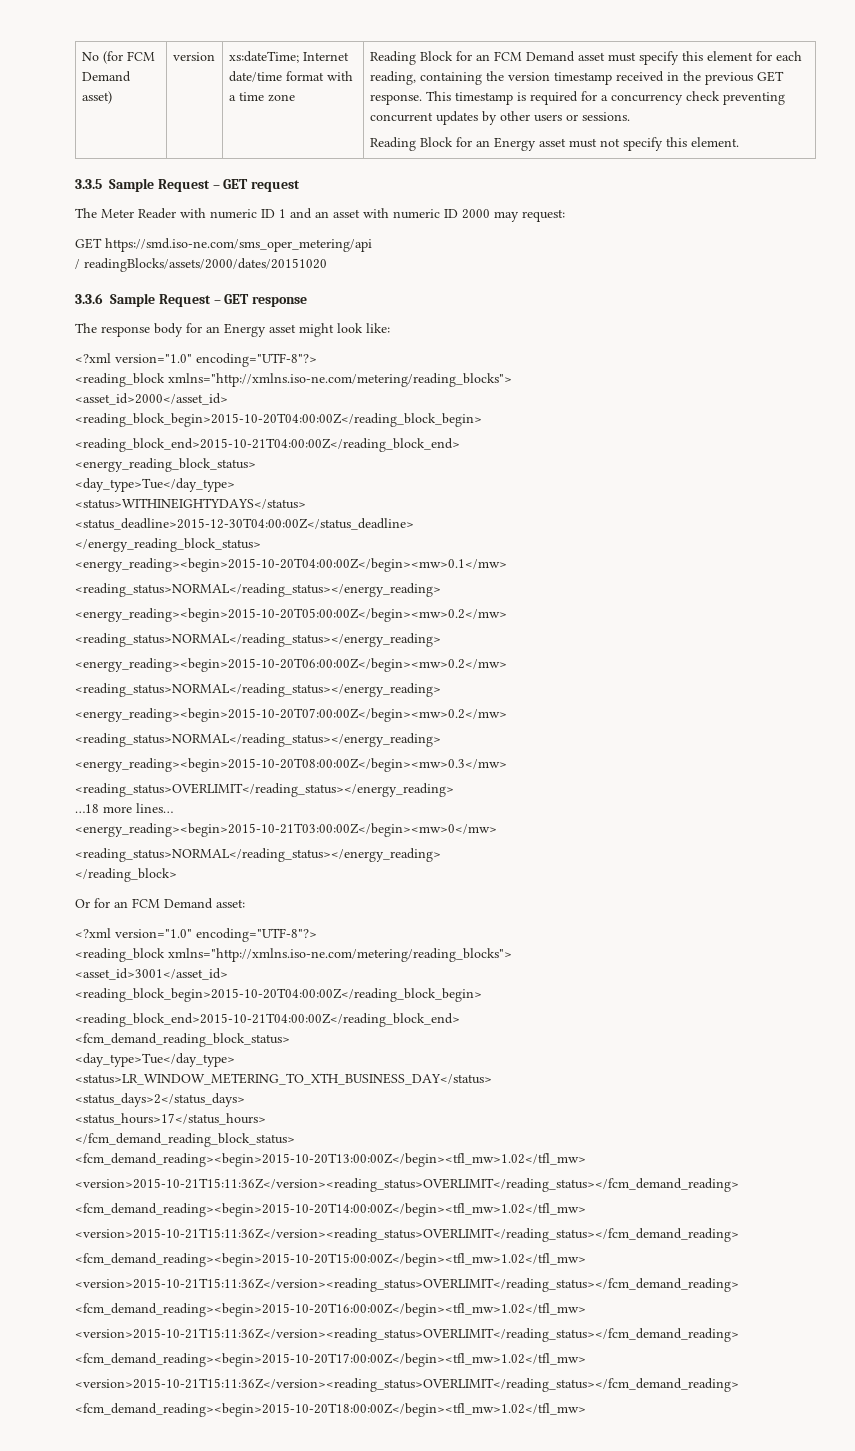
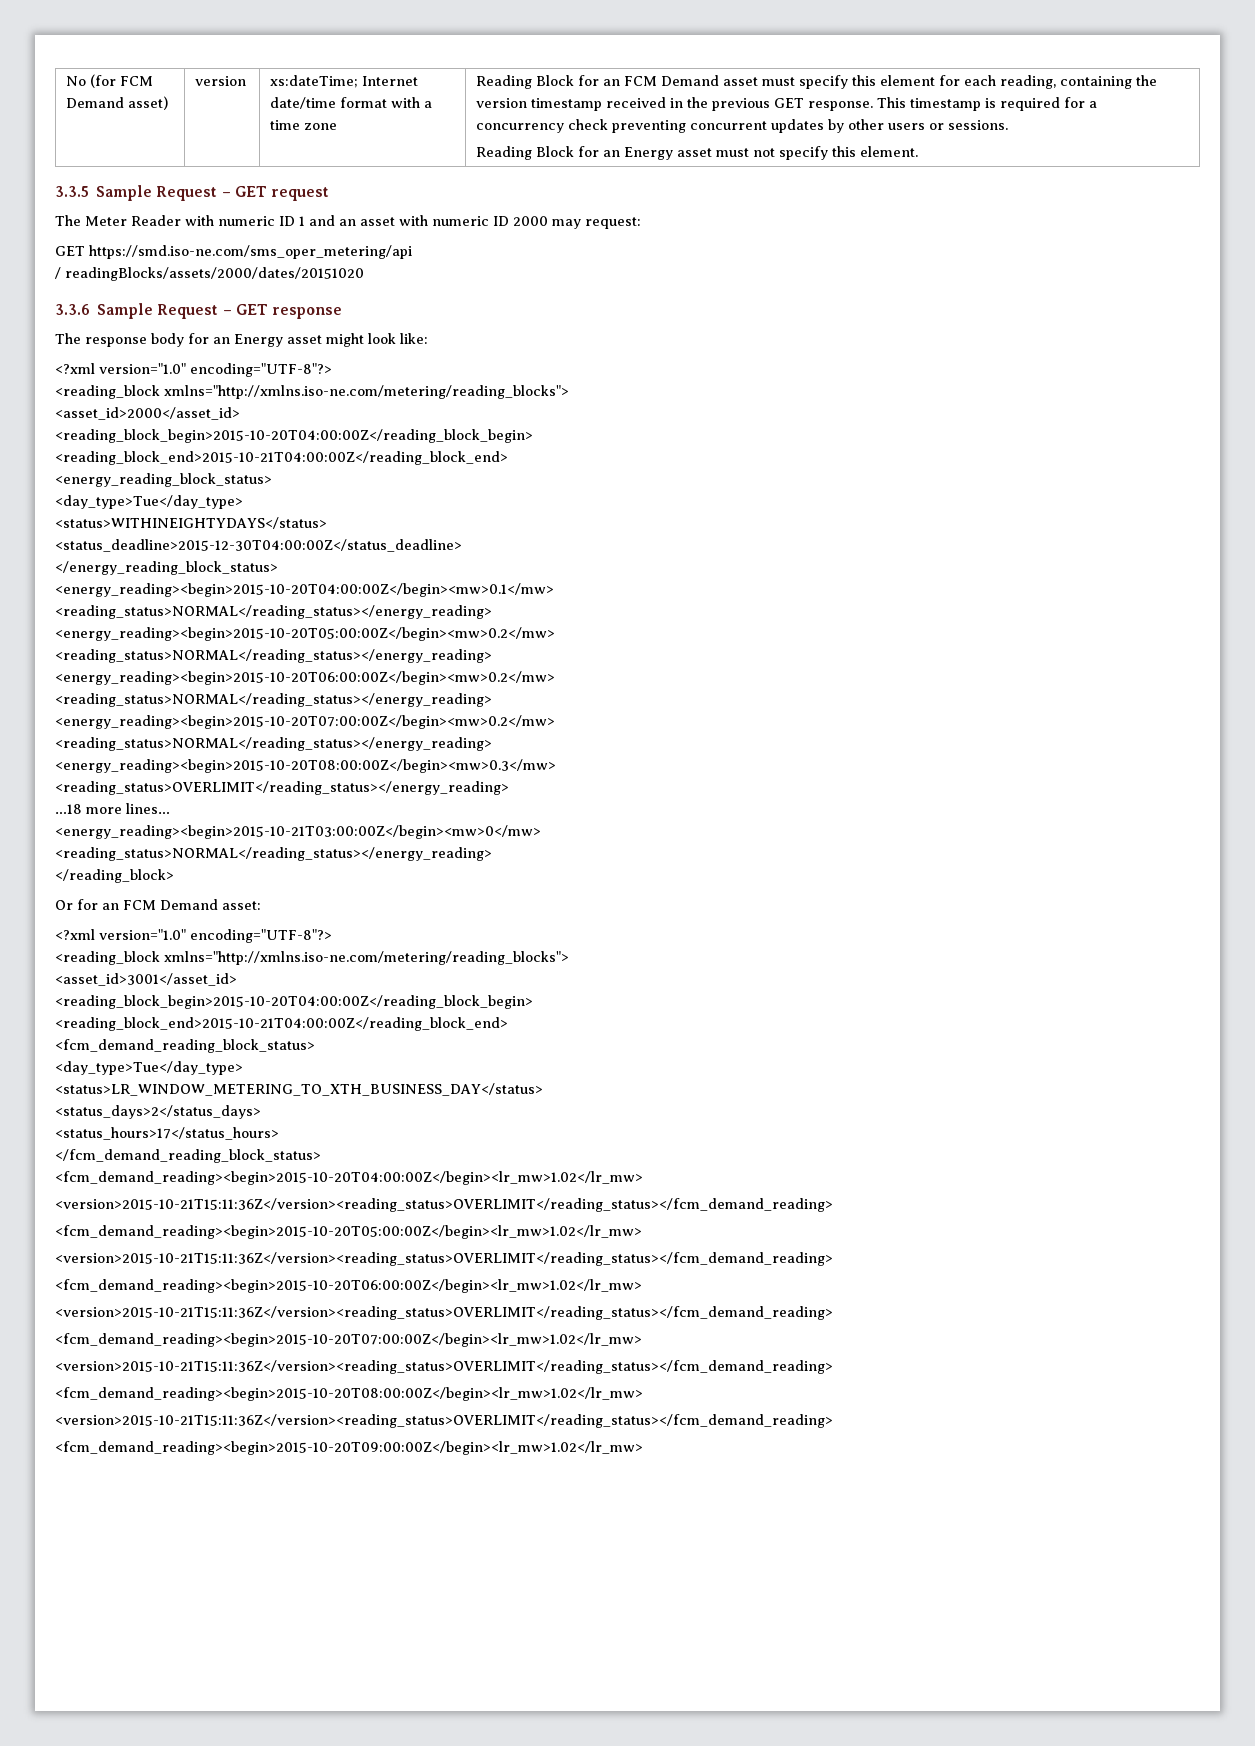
- <fcm_demand_reading><begin>2015-10-20T13:00:00Z</begin><tfl_mw>1.02</tfl_mw>
+ <fcm_demand_reading><begin>2015-10-20T04:00:00Z</begin><lr_mw>1.02</lr_mw>
  <version>2015-10-21T15:11:36Z</version><reading_status>OVERLIMIT</reading_status></fcm_demand_reading>
- <fcm_demand_reading><begin>2015-10-20T14:00:00Z</begin><tfl_mw>1.02</tfl_mw>
+ <fcm_demand_reading><begin>2015-10-20T05:00:00Z</begin><lr_mw>1.02</lr_mw>
  <version>2015-10-21T15:11:36Z</version><reading_status>OVERLIMIT</reading_status></fcm_demand_reading>
- <fcm_demand_reading><begin>2015-10-20T15:00:00Z</begin><tfl_mw>1.02</tfl_mw>
+ <fcm_demand_reading><begin>2015-10-20T06:00:00Z</begin><lr_mw>1.02</lr_mw>
  <version>2015-10-21T15:11:36Z</version><reading_status>OVERLIMIT</reading_status></fcm_demand_reading>
- <fcm_demand_reading><begin>2015-10-20T16:00:00Z</begin><tfl_mw>1.02</tfl_mw>
+ <fcm_demand_reading><begin>2015-10-20T07:00:00Z</begin><lr_mw>1.02</lr_mw>
  <version>2015-10-21T15:11:36Z</version><reading_status>OVERLIMIT</reading_status></fcm_demand_reading>
- <fcm_demand_reading><begin>2015-10-20T17:00:00Z</begin><tfl_mw>1.02</tfl_mw>
+ <fcm_demand_reading><begin>2015-10-20T08:00:00Z</begin><lr_mw>1.02</lr_mw>
  <version>2015-10-21T15:11:36Z</version><reading_status>OVERLIMIT</reading_status></fcm_demand_reading>
- <fcm_demand_reading><begin>2015-10-20T18:00:00Z</begin><tfl_mw>1.02</tfl_mw>
+ <fcm_demand_reading><begin>2015-10-20T09:00:00Z</begin><lr_mw>1.02</lr_mw>

